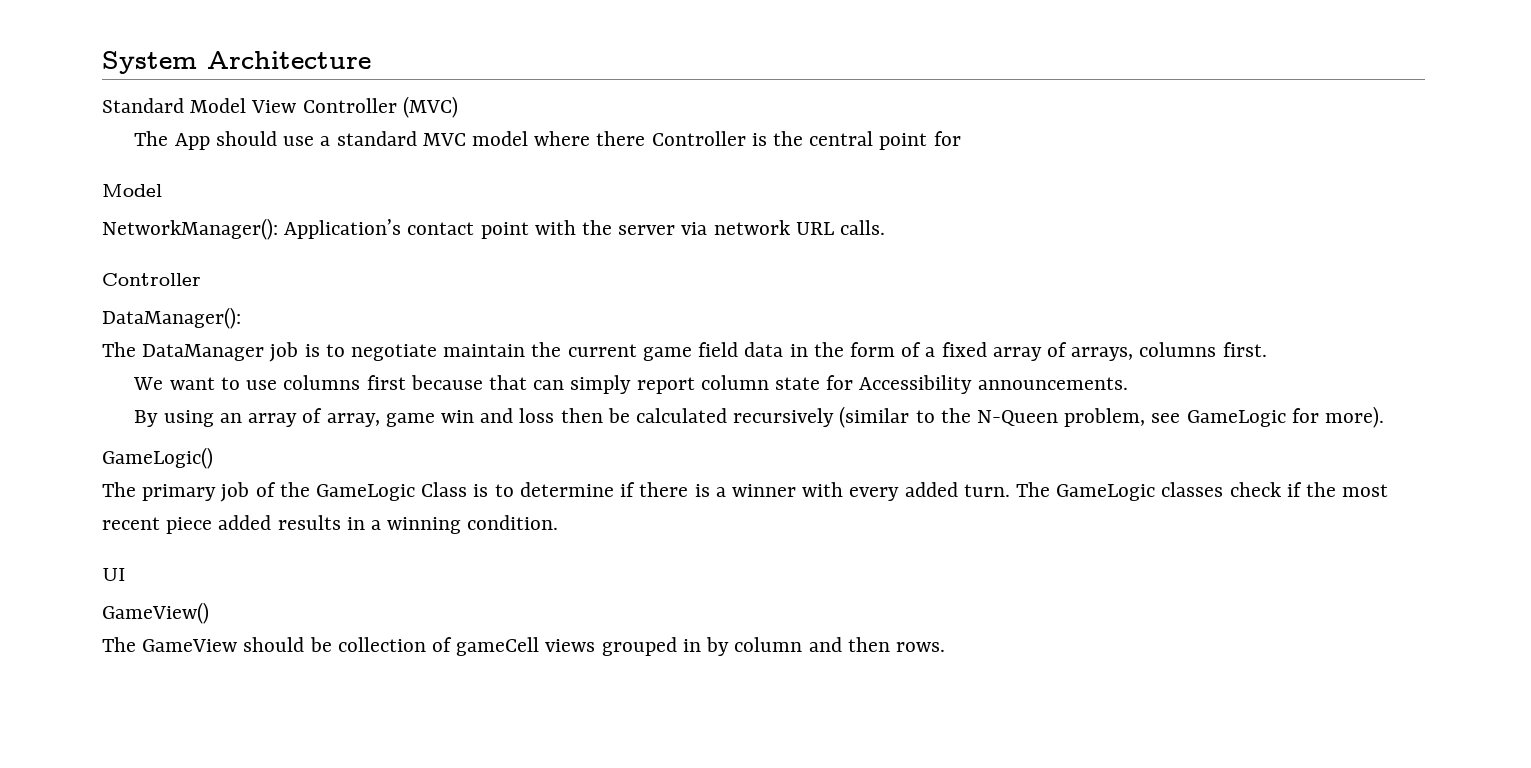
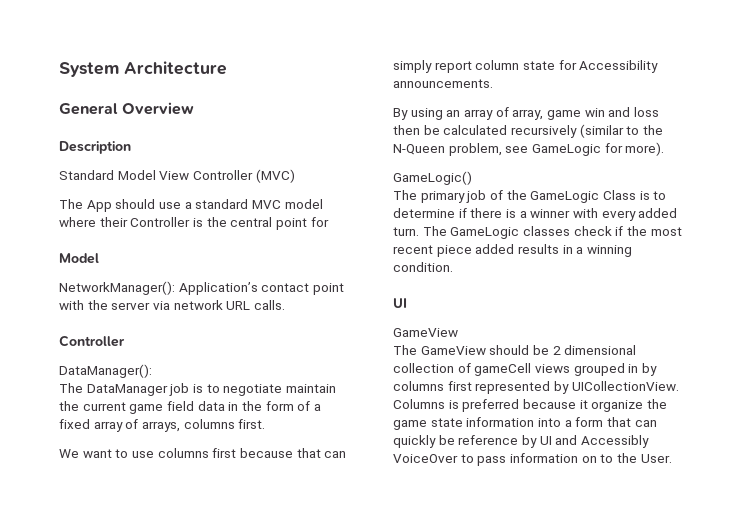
+ General Overview
+ Description
- The App should use a standard MVC model where there Controller is the central point for
+ The App should use a standard MVC model where their Controller is the central point for
  The GameLogic classes check if the most recent piece added results in a winning condition.
  UI
- GameView()
+ GameView
- The GameView should be collection of gameCell views grouped in by column and then rows.
+ The GameView should be 2 dimensional collection of gameCell views grouped in by columns first represented by UICollectionView. Columns is preferred because it organize the game state information into a form that can quickly be reference by UI and Accessibly VoiceOver to pass information on to the User.

